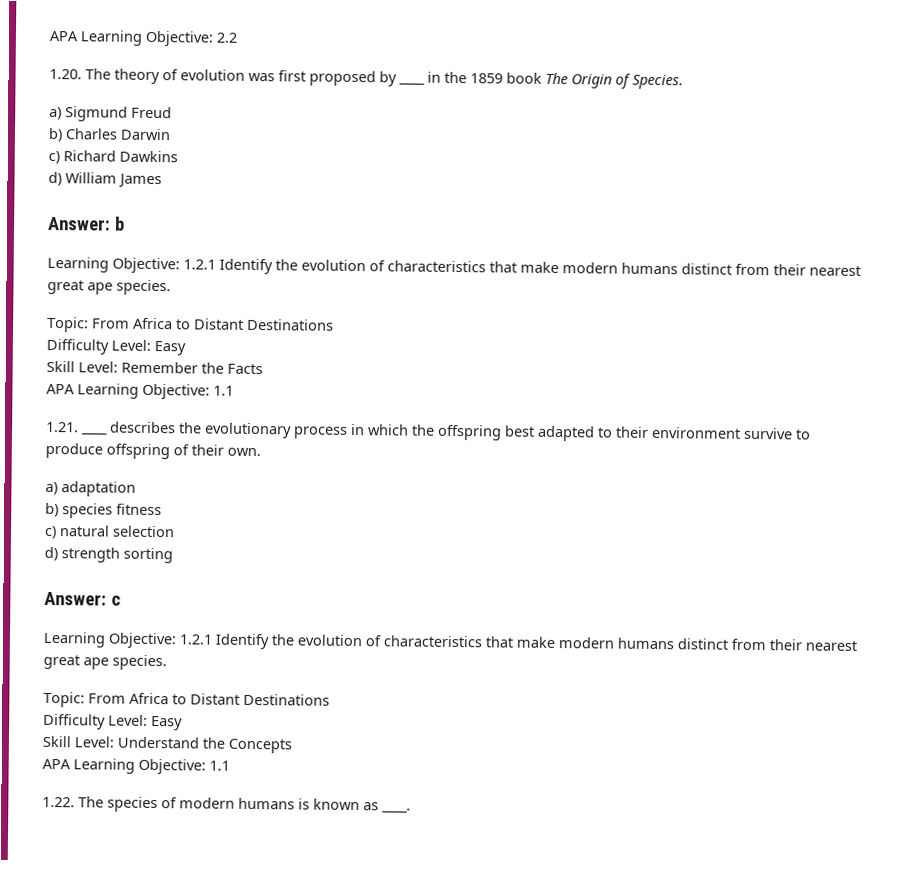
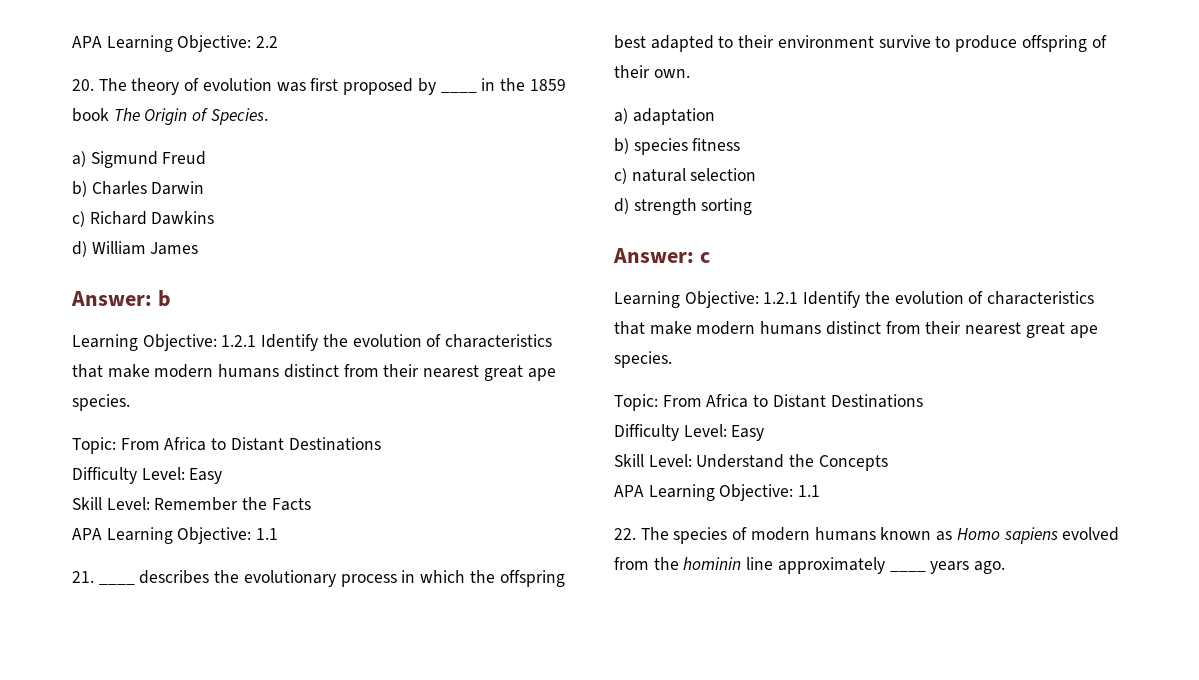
- 1.20. The theory of evolution was first proposed by ____ in the 1859 book The Origin of Species.
+ 20. The theory of evolution was first proposed by ____ in the 1859 book The Origin of Species.
- 1.21. ____ describes the evolutionary process in which the offspring best adapted to their environment survive to produce offspring of their own.
+ 21. ____ describes the evolutionary process in which the offspring best adapted to their environment survive to produce offspring of their own.
- 1.22. The species of modern humans is known as ____.
+ 22. The species of modern humans known as Homo sapiens evolved from the hominin line approximately ____ years ago.

